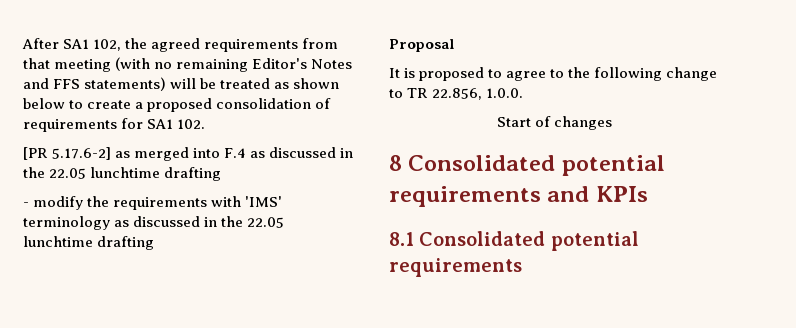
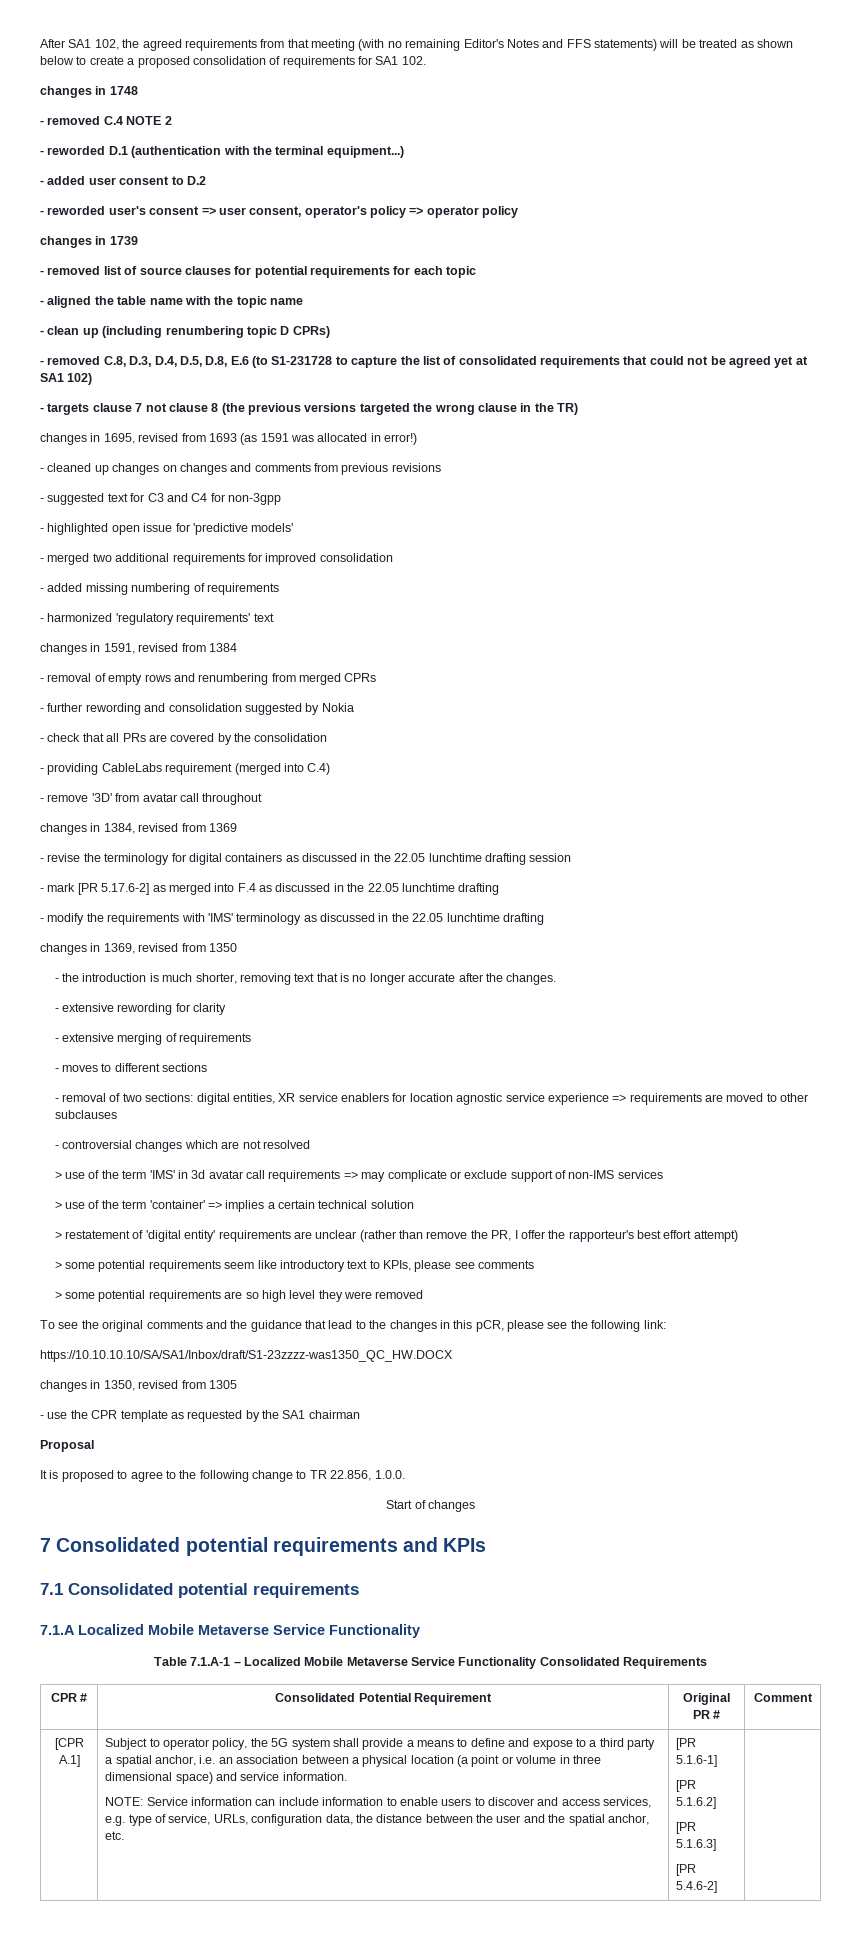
- [PR 5.17.6-2] as merged into F.4 as discussed in the 22.05 lunchtime drafting
+ changes in 1748
+ - removed C.4 NOTE 2
+ - reworded D.1 (authentication with the terminal equipment...)
+ - added user consent to D.2
+ - reworded user's consent => user consent, operator's policy => operator policy
+ changes in 1739
+ - removed list of source clauses for potential requirements for each topic
+ - aligned the table name with the topic name
+ - clean up (including renumbering topic D CPRs)
+ - removed C.8, D.3, D.4, D.5, D.8, E.6 (to S1-231728 to capture the list of consolidated requirements that could not be agreed yet at SA1 102)
+ - targets clause 7 not clause 8 (the previous versions targeted the wrong clause in the TR)
+ changes in 1695, revised from 1693 (as 1591 was allocated in error!)
+ - cleaned up changes on changes and comments from previous revisions
+ - suggested text for C3 and C4 for non-3gpp
+ - highlighted open issue for 'predictive models'
+ - merged two additional requirements for improved consolidation
+ - added missing numbering of requirements
+ - harmonized 'regulatory requirements' text
+ changes in 1591, revised from 1384
+ - removal of empty rows and renumbering from merged CPRs
+ - further rewording and consolidation suggested by Nokia
+ - check that all PRs are covered by the consolidation
+ - providing CableLabs requirement (merged into C.4)
+ - remove '3D' from avatar call throughout
+ changes in 1384, revised from 1369
+ - revise the terminology for digital containers as discussed in the 22.05 lunchtime drafting session
+ - mark [PR 5.17.6-2] as merged into F.4 as discussed in the 22.05 lunchtime drafting
+ changes in 1369, revised from 1350
+ - the introduction is much shorter, removing text that is no longer accurate after the changes.
+ - extensive rewording for clarity
+ - extensive merging of requirements
+ - moves to different sections
+ - removal of two sections: digital entities, XR service enablers for location agnostic service experience => requirements are moved to other subclauses
+ - controversial changes which are not resolved
+ > use of the term 'IMS' in 3d avatar call requirements => may complicate or exclude support of non-IMS services
+ > use of the term 'container' => implies a certain technical solution
+ > restatement of 'digital entity' requirements are unclear (rather than remove the PR, I offer the rapporteur's best effort attempt)
+ > some potential requirements seem like introductory text to KPIs, please see comments
+ > some potential requirements are so high level they were removed
+ To see the original comments and the guidance that lead to the changes in this pCR, please see the following link:
+ https://10.10.10.10/SA/SA1/Inbox/draft/S1-23zzzz-was1350_QC_HW.DOCX
+ changes in 1350, revised from 1305
+ - use the CPR template as requested by the SA1 chairman
- 8 Consolidated potential requirements and KPIs
+ 7 Consolidated potential requirements and KPIs
- 8.1 Consolidated potential requirements
+ 7.1 Consolidated potential requirements
+ 7.1.A Localized Mobile Metaverse Service Functionality
+ Table 7.1.A-1 – Localized Mobile Metaverse Service Functionality Consolidated Requirements
+ CPR # | Consolidated Potential Requirement | Original PR # | Comment
+ [CPR A.1] | Subject to operator policy, the 5G system shall provide a means to define and expose to a third party a spatial anchor, i.e. an association between a physical location (a point or volume in three dimensional space) and service information.
+ NOTE: Service information can include information to enable users to discover and access services, e.g. type of service, URLs, configuration data, the distance between the user and the spatial anchor, etc. | [PR 5.1.6-1]
+ [PR 5.1.6.2]
+ [PR 5.1.6.3]
+ [PR 5.4.6-2]

